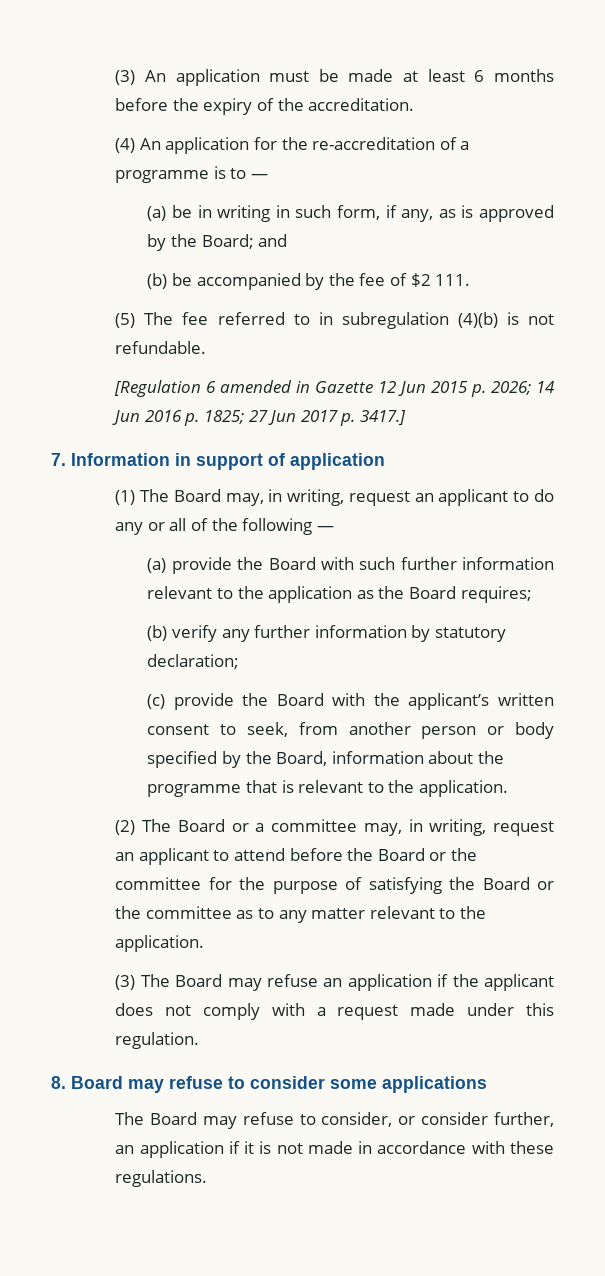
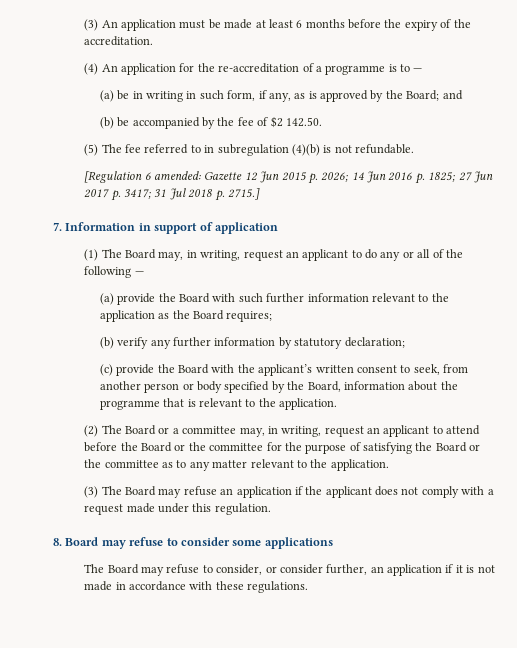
- (b) be accompanied by the fee of $2 111.
+ (b) be accompanied by the fee of $2 142.50.
- [Regulation 6 amended in Gazette 12 Jun 2015 p. 2026; 14 Jun 2016 p. 1825; 27 Jun 2017 p. 3417.]
+ [Regulation 6 amended: Gazette 12 Jun 2015 p. 2026; 14 Jun 2016 p. 1825; 27 Jun 2017 p. 3417; 31 Jul 2018 p. 2715.]

